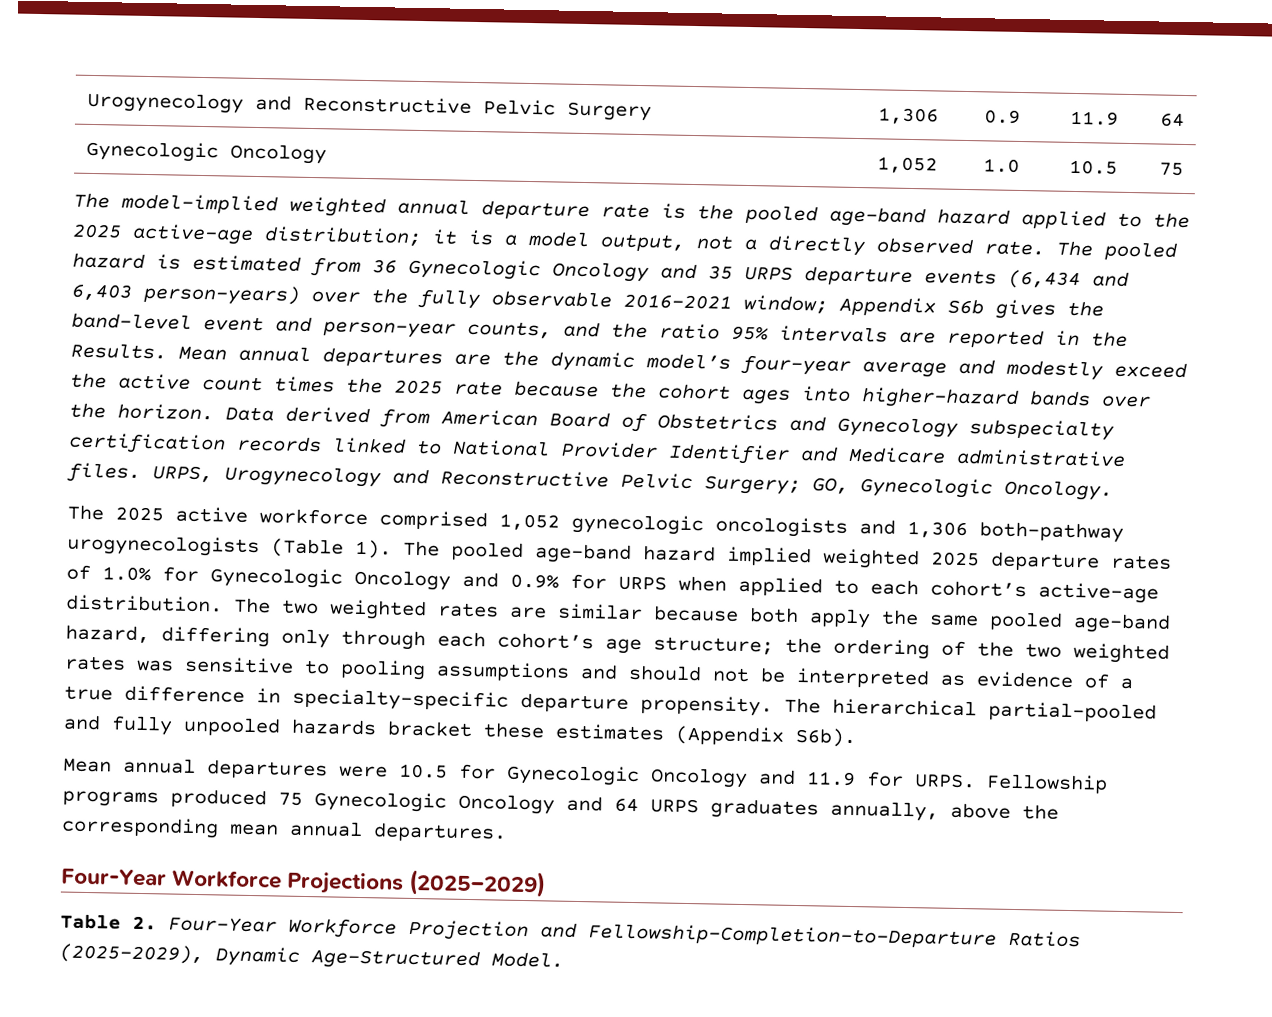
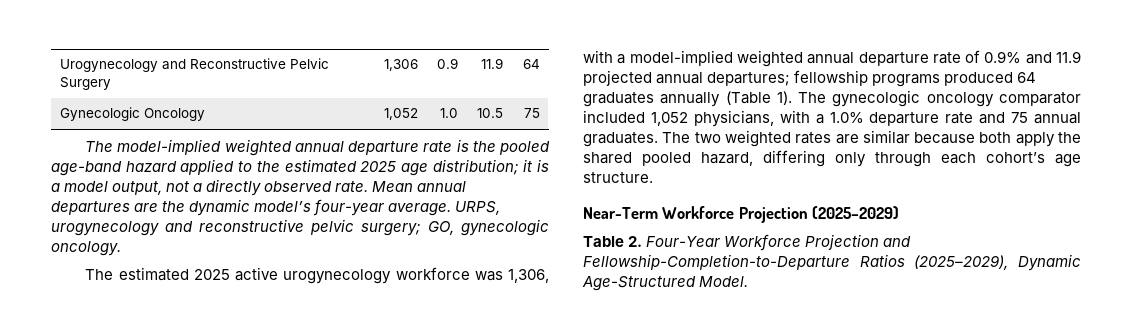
- The model-implied weighted annual departure rate is the pooled age-band hazard applied to the 2025 active-age distribution; it is a model output, not a directly observed rate.
+ The model-implied weighted annual departure rate is the pooled age-band hazard applied to the estimated 2025 age distribution; it is a model output, not a directly observed rate.
- The pooled hazard is estimated from 36 Gynecologic Oncology and 35 URPS departure events (6,434 and 6,403 person-years) over the fully observable 2016-2021 window; Appendix S6b gives the band-level event and person-year counts, and the ratio 95% intervals are reported in the Results.
- Mean annual departures are the dynamic model’s four-year average and modestly exceed the active count times the 2025 rate because the cohort ages into higher-hazard bands over the horizon. Data derived from American Board of Obstetrics and Gynecology subspecialty certification records linked to National Provider Identifier and Medicare administrative files. URPS, Urogynecology and Reconstructive Pelvic Surgery; GO, Gynecologic Oncology.
- The 2025 active workforce comprised 1,052 gynecologic oncologists and 1,306 both-pathway urogynecologists (Table 1). The pooled age-band hazard implied weighted 2025 departure rates of 1.0% for Gynecologic Oncology and 0.9% for URPS when applied to each cohort’s active-age distribution.
+ Mean annual departures are the dynamic model’s four-year average. URPS, urogynecology and reconstructive pelvic surgery; GO, gynecologic oncology.
+ The estimated 2025 active urogynecology workforce was 1,306, with a model-implied weighted annual departure rate of 0.9% and 11.9 projected annual departures; fellowship programs produced 64 graduates annually (Table 1). The gynecologic oncology comparator included 1,052 physicians, with a 1.0% departure rate and 75 annual graduates.
- The two weighted rates are similar because both apply the same pooled age-band hazard, differing only through each cohort’s age structure; the ordering of the two weighted rates was sensitive to pooling assumptions and should not be interpreted as evidence of a true difference in specialty-specific departure propensity. The hierarchical partial-pooled and fully unpooled hazards bracket these estimates (Appendix S6b).
- Mean annual departures were 10.5 for Gynecologic Oncology and 11.9 for URPS. Fellowship programs produced 75 Gynecologic Oncology and 64 URPS graduates annually, above the corresponding mean annual departures.
- Four-Year Workforce Projections (2025–2029)
+ The two weighted rates are similar because both apply the shared pooled hazard, differing only through each cohort’s age structure.
+ Near-Term Workforce Projection (2025–2029)

